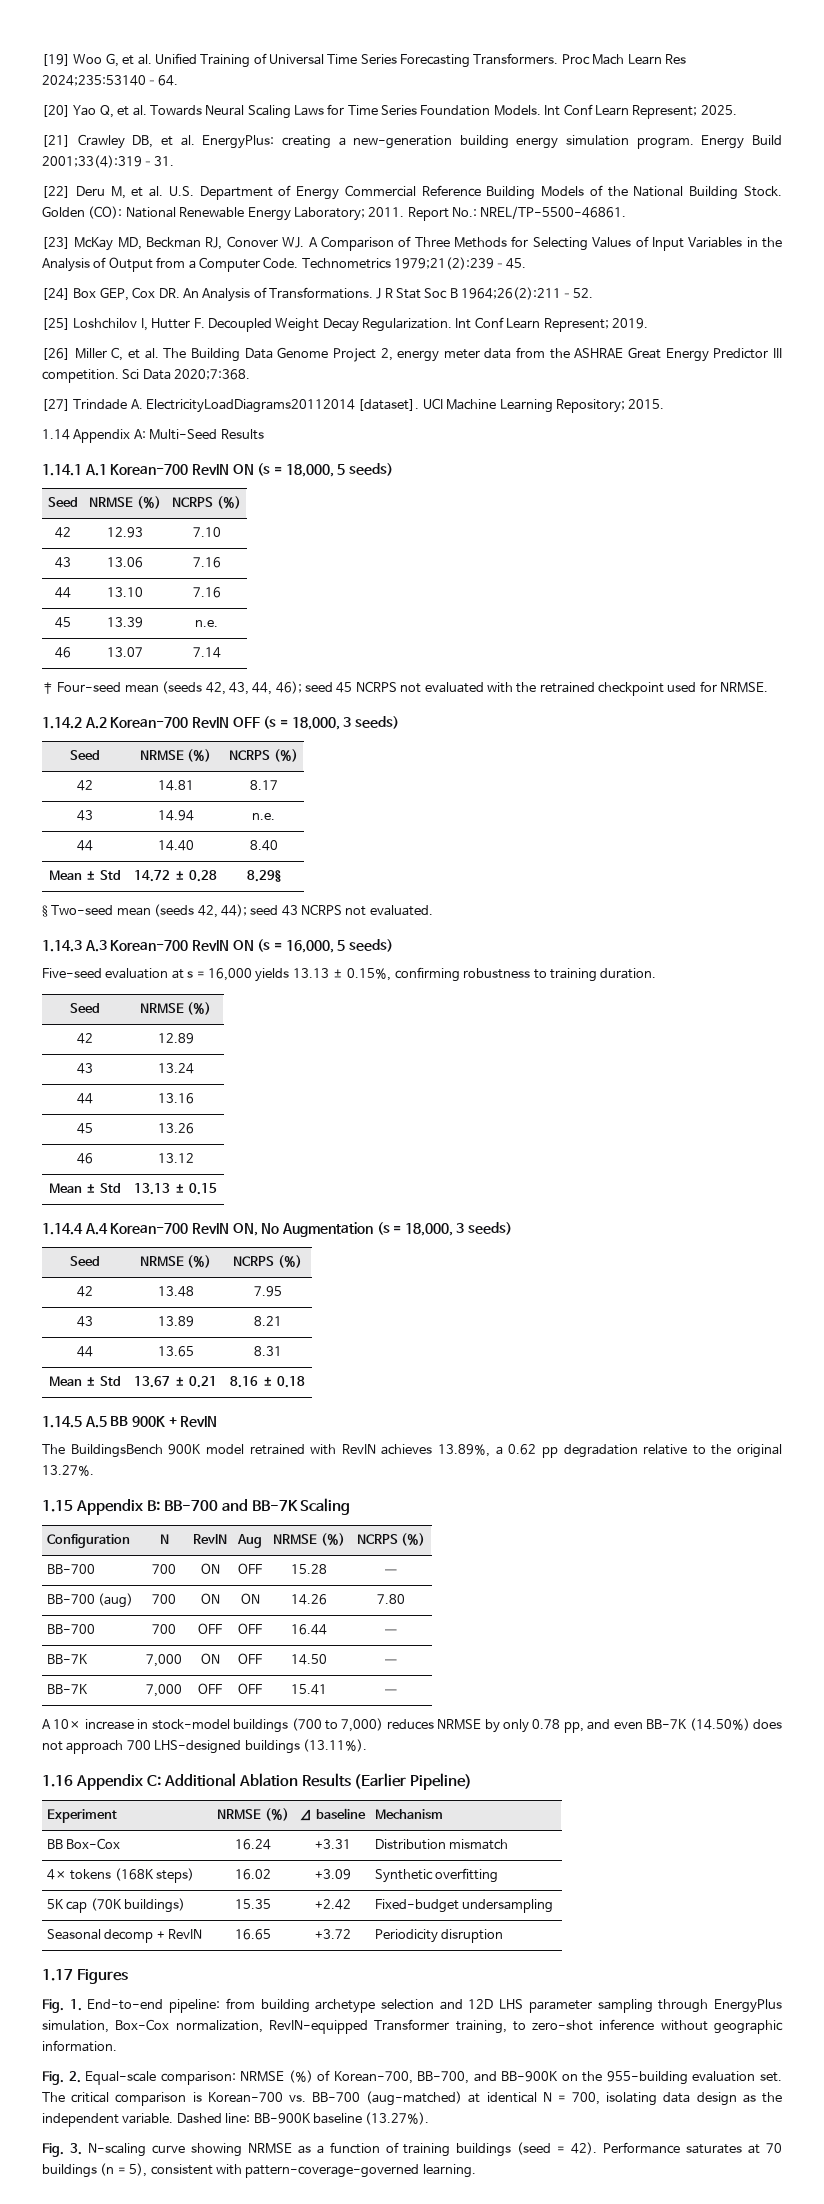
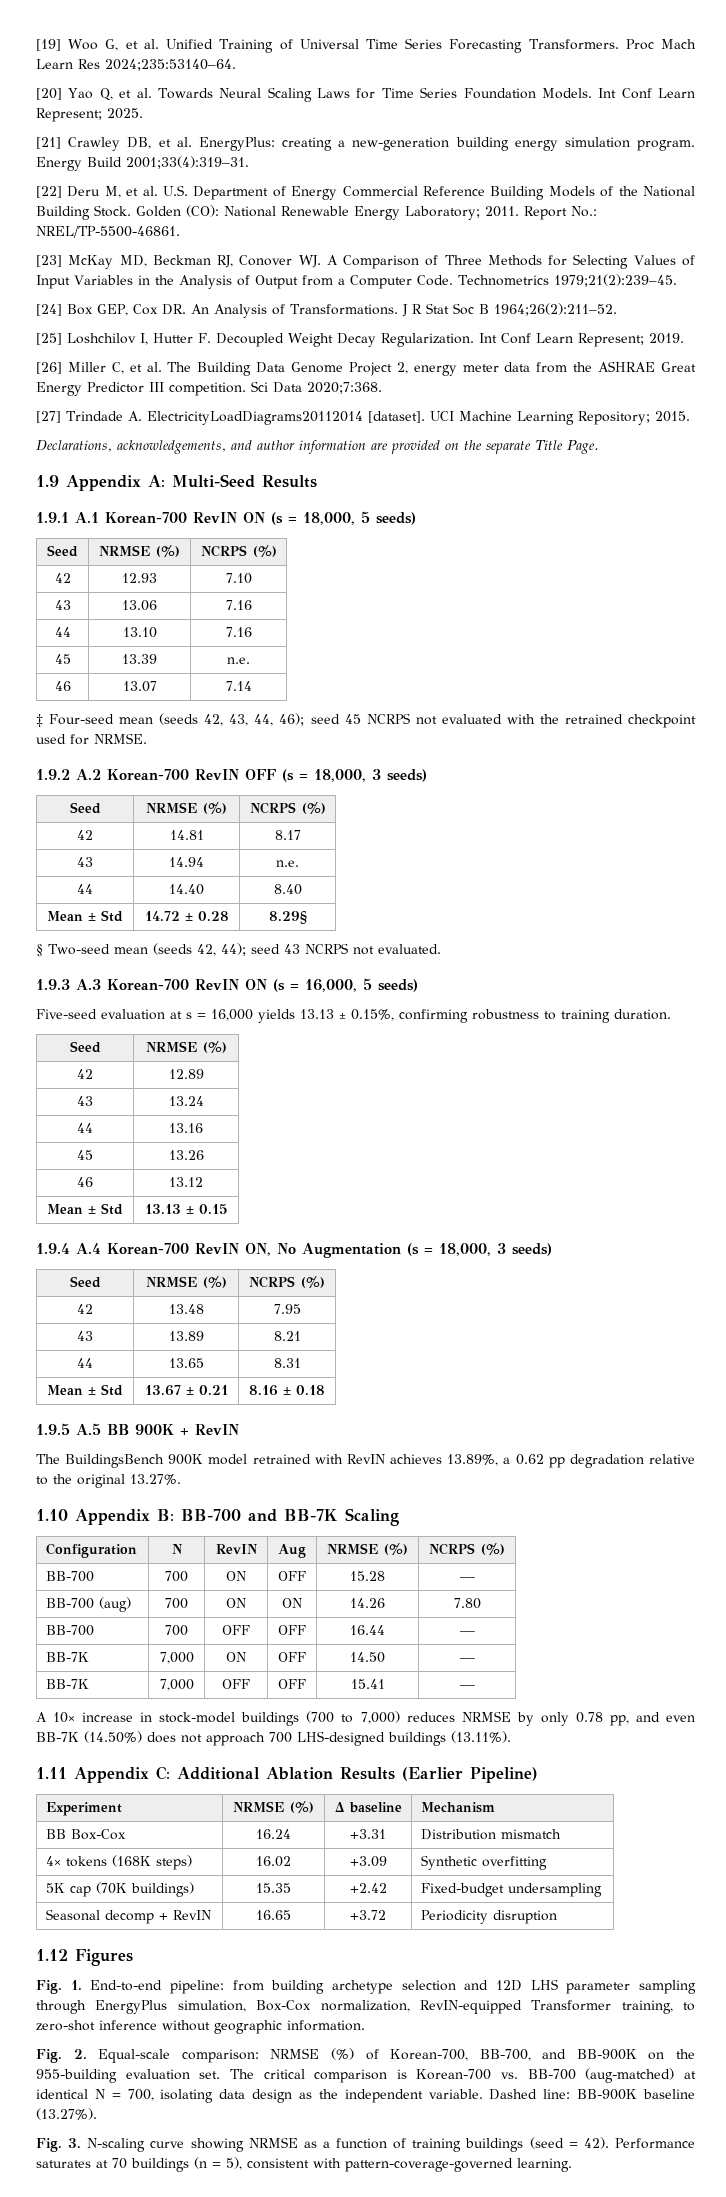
- 1.14 Appendix A: Multi-Seed Results
+ Declarations, acknowledgements, and author information are provided on the separate Title Page.
+ 1.9 Appendix A: Multi-Seed Results
- 1.14.1 A.1 Korean-700 RevIN ON (s = 18,000, 5 seeds)
+ 1.9.1 A.1 Korean-700 RevIN ON (s = 18,000, 5 seeds)
- 1.14.2 A.2 Korean-700 RevIN OFF (s = 18,000, 3 seeds)
+ 1.9.2 A.2 Korean-700 RevIN OFF (s = 18,000, 3 seeds)
- 1.14.3 A.3 Korean-700 RevIN ON (s = 16,000, 5 seeds)
+ 1.9.3 A.3 Korean-700 RevIN ON (s = 16,000, 5 seeds)
- 1.14.4 A.4 Korean-700 RevIN ON, No Augmentation (s = 18,000, 3 seeds)
+ 1.9.4 A.4 Korean-700 RevIN ON, No Augmentation (s = 18,000, 3 seeds)
- 1.14.5 A.5 BB 900K + RevIN
+ 1.9.5 A.5 BB 900K + RevIN
- 1.15 Appendix B: BB-700 and BB-7K Scaling
+ 1.10 Appendix B: BB-700 and BB-7K Scaling
- 1.16 Appendix C: Additional Ablation Results (Earlier Pipeline)
+ 1.11 Appendix C: Additional Ablation Results (Earlier Pipeline)
- 1.17 Figures
+ 1.12 Figures

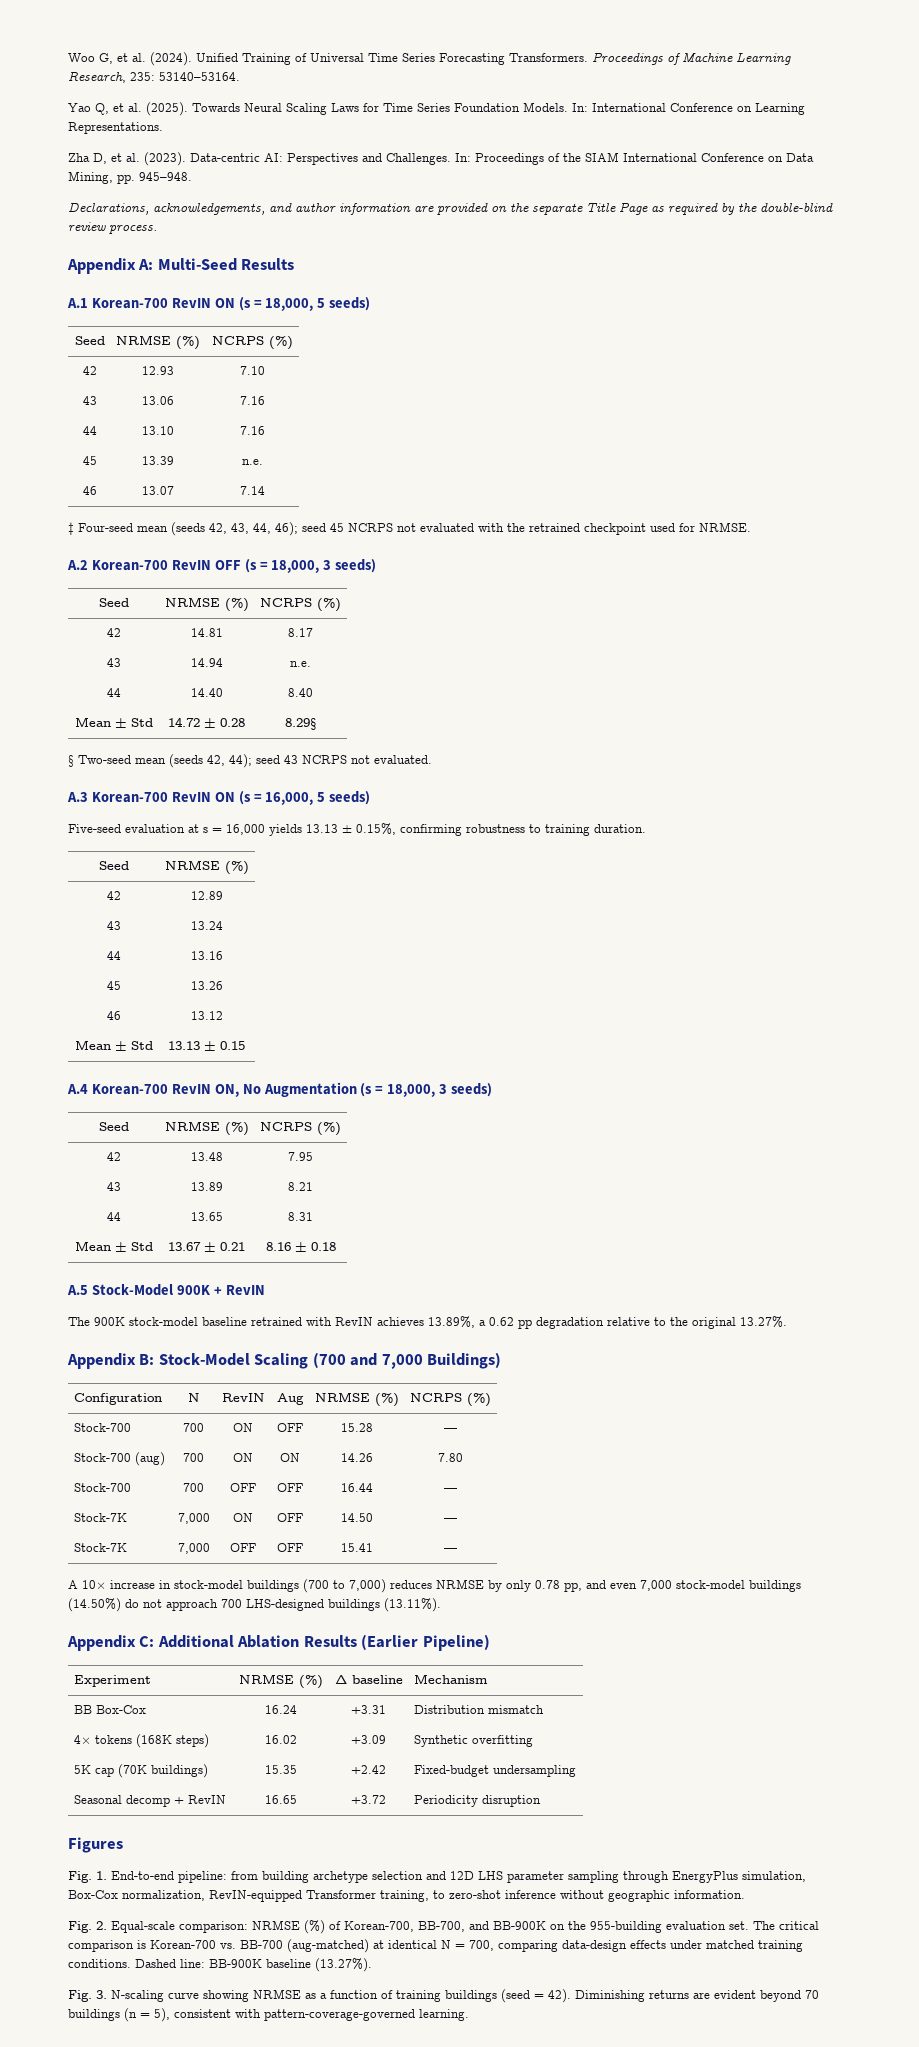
- [19] Woo G, et al. Unified Training of Universal Time Series Forecasting Transformers.
+ Woo G, et al. (2024). Unified Training of Universal Time Series Forecasting Transformers.
- Proc Mach Learn Res 2024;235:53140–64.
- [20] Yao Q, et al. Towards Neural Scaling Laws for Time Series Foundation Models.
+ Proceedings of Machine Learning Research, 235: 53140–53164.
+ Yao Q, et al. (2025). Towards Neural Scaling Laws for Time Series Foundation Models.
- Int Conf Learn Represent; 2025.
- [21] Crawley DB, et al. EnergyPlus: creating a new-generation building energy simulation program. Energy Build 2001;33(4):319–31.
- [22] Deru M, et al. U.S. Department of Energy Commercial Reference Building Models of the National Building Stock. Golden (CO): National Renewable Energy Laboratory; 2011. Report No.: NREL/TP-5500-46861.
- [23] McKay MD, Beckman RJ, Conover WJ. A Comparison of Three Methods for Selecting Values of Input Variables in the Analysis of Output from a Computer Code. Technometrics 1979;21(2):239–45.
- [24] Box GEP, Cox DR. An Analysis of Transformations. J R Stat Soc B 1964;26(2):211–52.
- [25] Loshchilov I, Hutter F. Decoupled Weight Decay Regularization. Int Conf Learn Represent; 2019.
- [26] Miller C, et al. The Building Data Genome Project 2, energy meter data from the ASHRAE Great Energy Predictor III competition. Sci Data 2020;7:368.
- [27] Trindade A. ElectricityLoadDiagrams20112014 [dataset]. UCI Machine Learning Repository; 2015.
+ In: International Conference on Learning Representations.
+ Zha D, et al. (2023). Data-centric AI: Perspectives and Challenges. In: Proceedings of the SIAM International Conference on Data Mining, pp. 945–948.
- Declarations, acknowledgements, and author information are provided on the separate Title Page.
- 1.9 Appendix A: Multi-Seed Results
+ Declarations, acknowledgements, and author information are provided on the separate Title Page as required by the double-blind review process.
+ Appendix A: Multi-Seed Results
- 1.9.1 A.1 Korean-700 RevIN ON (s = 18,000, 5 seeds)
+ A.1 Korean-700 RevIN ON (s = 18,000, 5 seeds)
- 1.9.2 A.2 Korean-700 RevIN OFF (s = 18,000, 3 seeds)
+ A.2 Korean-700 RevIN OFF (s = 18,000, 3 seeds)
- 1.9.3 A.3 Korean-700 RevIN ON (s = 16,000, 5 seeds)
+ A.3 Korean-700 RevIN ON (s = 16,000, 5 seeds)
- 1.9.4 A.4 Korean-700 RevIN ON, No Augmentation (s = 18,000, 3 seeds)
+ A.4 Korean-700 RevIN ON, No Augmentation (s = 18,000, 3 seeds)
- 1.9.5 A.5 BB 900K + RevIN
+ A.5 Stock-Model 900K + RevIN
- The BuildingsBench 900K model retrained with RevIN achieves 13.89%, a 0.62 pp degradation relative to the original 13.27%.
+ The 900K stock-model baseline retrained with RevIN achieves 13.89%, a 0.62 pp degradation relative to the original 13.27%.
- 1.10 Appendix B: BB-700 and BB-7K Scaling
+ Appendix B: Stock-Model Scaling (700 and 7,000 Buildings)
- BB-700 | 700 | ON | OFF | 15.28 | —
+ Stock-700 | 700 | ON | OFF | 15.28 | —
- BB-700 (aug) | 700 | ON | ON | 14.26 | 7.80
+ Stock-700 (aug) | 700 | ON | ON | 14.26 | 7.80
- BB-700 | 700 | OFF | OFF | 16.44 | —
+ Stock-700 | 700 | OFF | OFF | 16.44 | —
- BB-7K | 7,000 | ON | OFF | 14.50 | —
+ Stock-7K | 7,000 | ON | OFF | 14.50 | —
- BB-7K | 7,000 | OFF | OFF | 15.41 | —
+ Stock-7K | 7,000 | OFF | OFF | 15.41 | —
- A 10× increase in stock-model buildings (700 to 7,000) reduces NRMSE by only 0.78 pp, and even BB-7K (14.50%) does not approach 700 LHS-designed buildings (13.11%).
+ A 10× increase in stock-model buildings (700 to 7,000) reduces NRMSE by only 0.78 pp, and even 7,000 stock-model buildings (14.50%) do not approach 700 LHS-designed buildings (13.11%).
- 1.11 Appendix C: Additional Ablation Results (Earlier Pipeline)
+ Appendix C: Additional Ablation Results (Earlier Pipeline)
- 1.12 Figures
+ Figures
- The critical comparison is Korean-700 vs. BB-700 (aug-matched) at identical N = 700, isolating data design as the independent variable.
+ The critical comparison is Korean-700 vs. BB-700 (aug-matched) at identical N = 700, comparing data-design effects under matched training conditions.
- Performance saturates at 70 buildings (n = 5), consistent with pattern-coverage-governed learning.
+ Diminishing returns are evident beyond 70 buildings (n = 5), consistent with pattern-coverage-governed learning.

